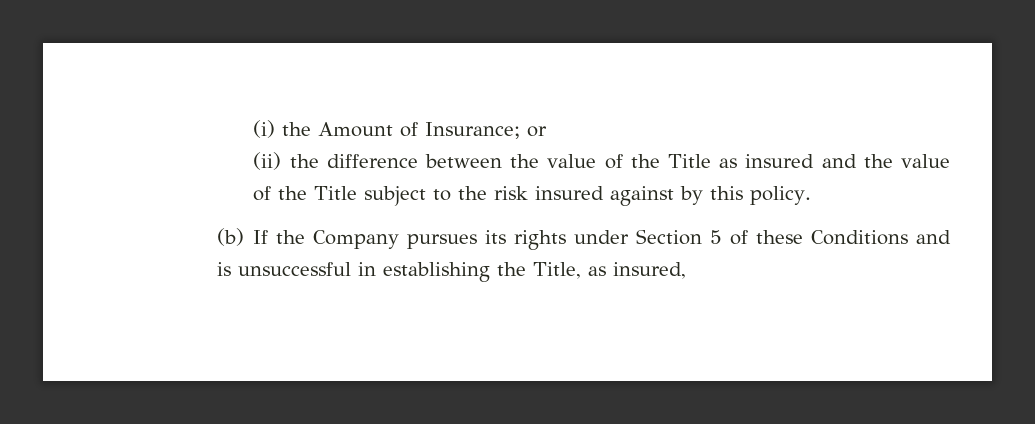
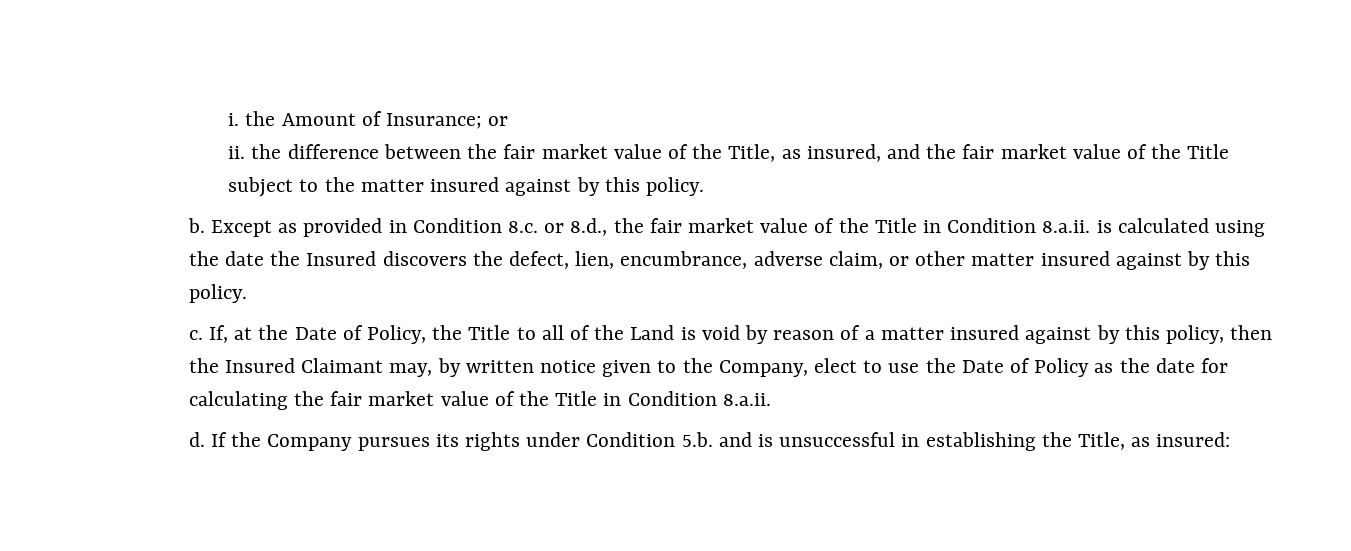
- (i) the Amount of Insurance; or
+ i. the Amount of Insurance; or
- (ii) the difference between the value of the Title as insured and the value of the Title subject to the risk insured against by this policy.
- (b) If the Company pursues its rights under Section 5 of these Conditions and is unsuccessful in establishing the Title, as insured,
+ ii. the difference between the fair market value of the Title, as insured, and the fair market value of the Title subject to the matter insured against by this policy.
+ b. Except as provided in Condition 8.c. or 8.d., the fair market value of the Title in Condition 8.a.ii. is calculated using the date the Insured discovers the defect, lien, encumbrance, adverse claim, or other matter insured against by this policy.
+ c. If, at the Date of Policy, the Title to all of the Land is void by reason of a matter insured against by this policy, then the Insured Claimant may, by written notice given to the Company, elect to use the Date of Policy as the date for calculating the fair market value of the Title in Condition 8.a.ii.
+ d. If the Company pursues its rights under Condition 5.b. and is unsuccessful in establishing the Title, as insured:

